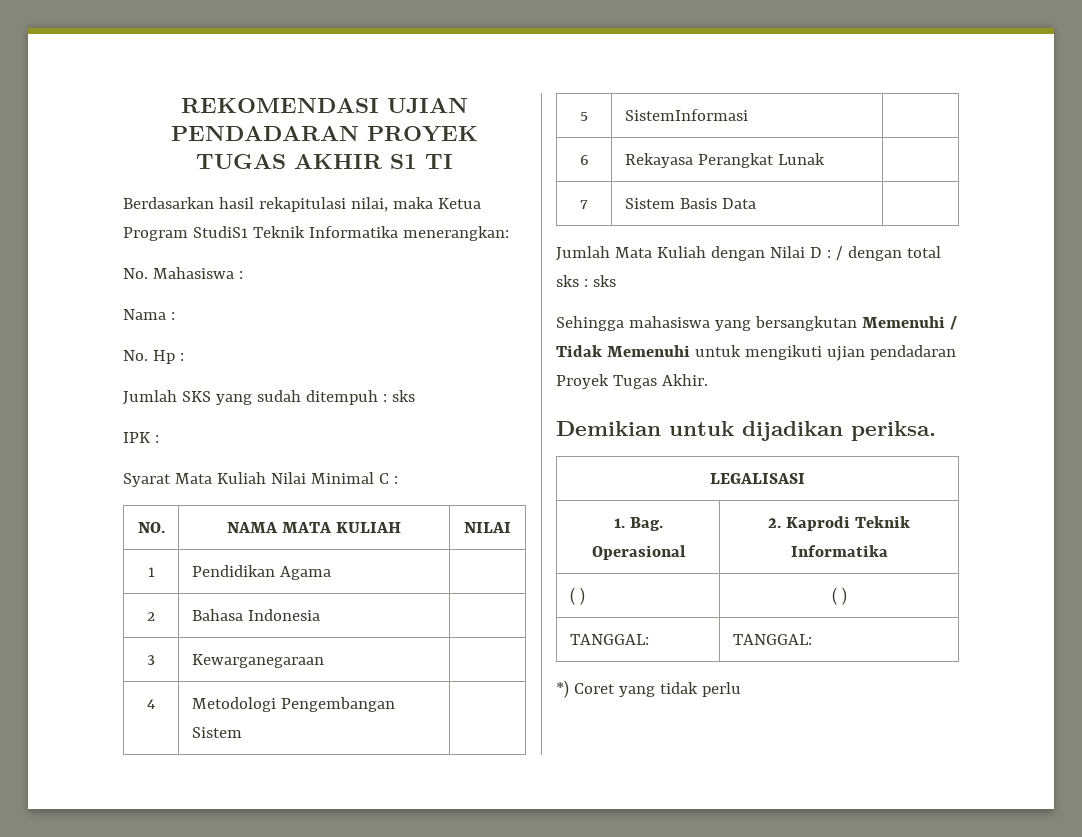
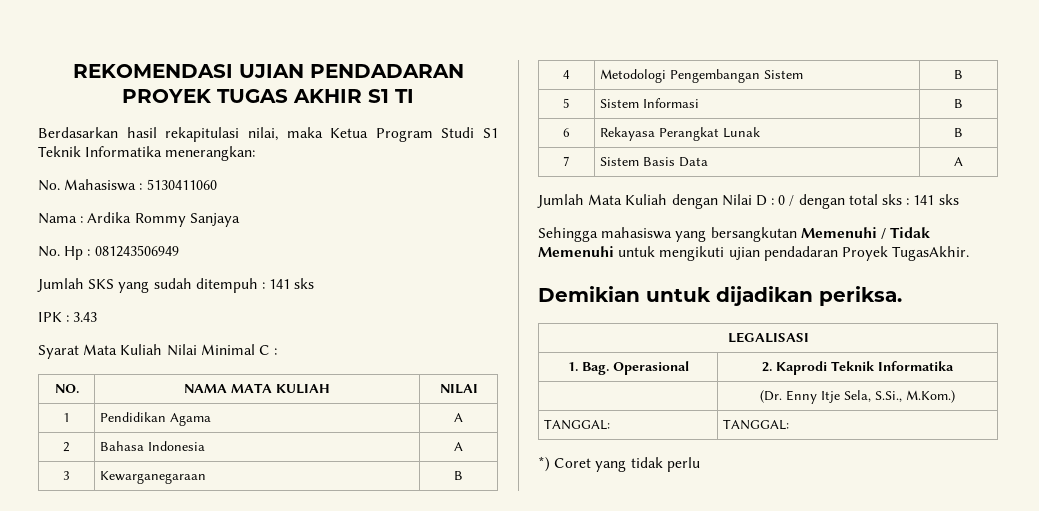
- Berdasarkan hasil rekapitulasi nilai, maka Ketua Program StudiS1 Teknik Informatika menerangkan:
+ Berdasarkan hasil rekapitulasi nilai, maka Ketua Program Studi S1 Teknik Informatika menerangkan:
- No. Mahasiswa :
+ No. Mahasiswa : 5130411060
- Nama :
+ Nama : Ardika Rommy Sanjaya
- No. Hp :
+ No. Hp : 081243506949
- Jumlah SKS yang sudah ditempuh : sks
+ Jumlah SKS yang sudah ditempuh : 141 sks
- IPK :
+ IPK : 3.43
- 1 | Pendidikan Agama |
+ 1 | Pendidikan Agama | A
- 2 | Bahasa Indonesia |
+ 2 | Bahasa Indonesia | A
- 3 | Kewarganegaraan |
+ 3 | Kewarganegaraan | B
- 4 | Metodologi Pengembangan Sistem |
+ 4 | Metodologi Pengembangan Sistem | B
- 5 | SistemInformasi |
+ 5 | Sistem Informasi | B
- 6 | Rekayasa Perangkat Lunak |
+ 6 | Rekayasa Perangkat Lunak | B
- 7 | Sistem Basis Data |
+ 7 | Sistem Basis Data | A
- Jumlah Mata Kuliah dengan Nilai D : / dengan total sks : sks
+ Jumlah Mata Kuliah dengan Nilai D : 0 / dengan total sks : 141 sks
- Sehingga mahasiswa yang bersangkutan Memenuhi / Tidak Memenuhi untuk mengikuti ujian pendadaran Proyek Tugas Akhir.
+ Sehingga mahasiswa yang bersangkutan Memenuhi / Tidak Memenuhi untuk mengikuti ujian pendadaran Proyek TugasAkhir.
- ( ) | ( )
+ | (Dr. Enny Itje Sela, S.Si., M.Kom.)

